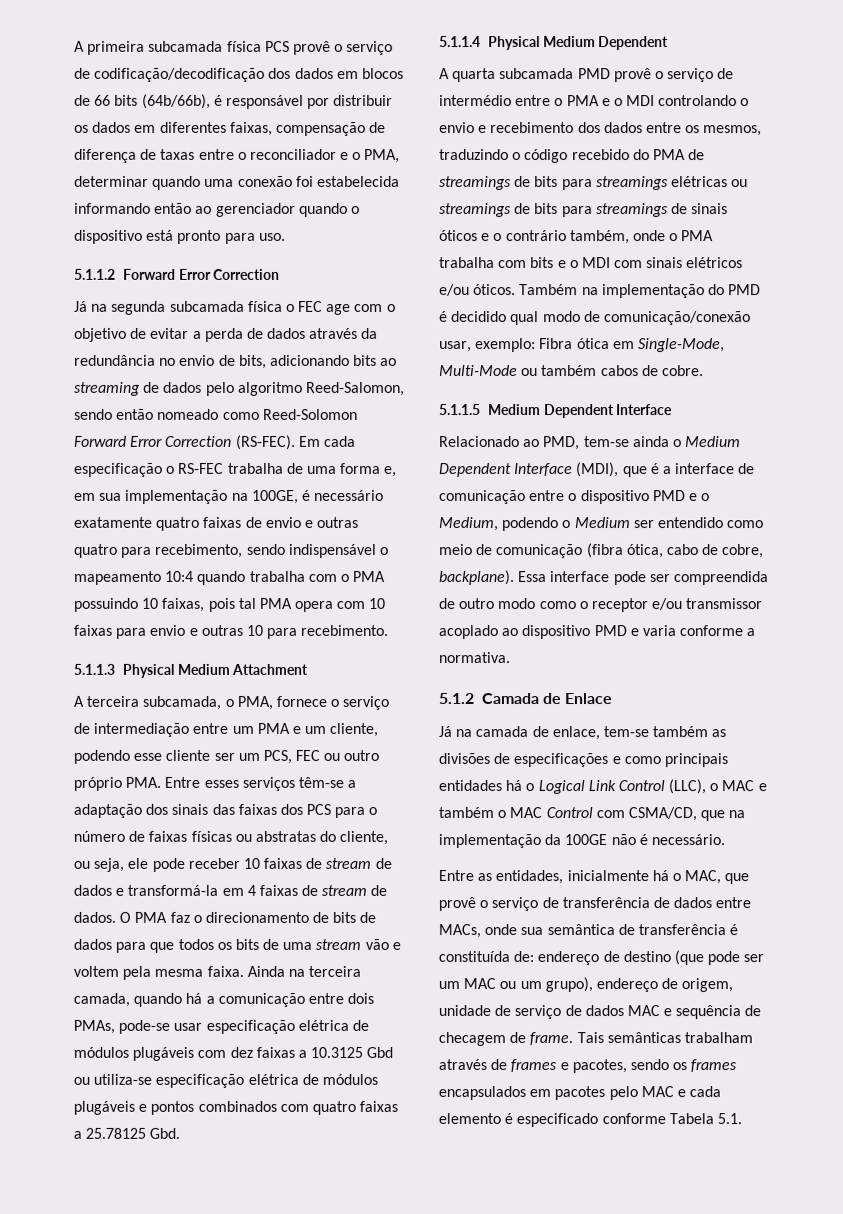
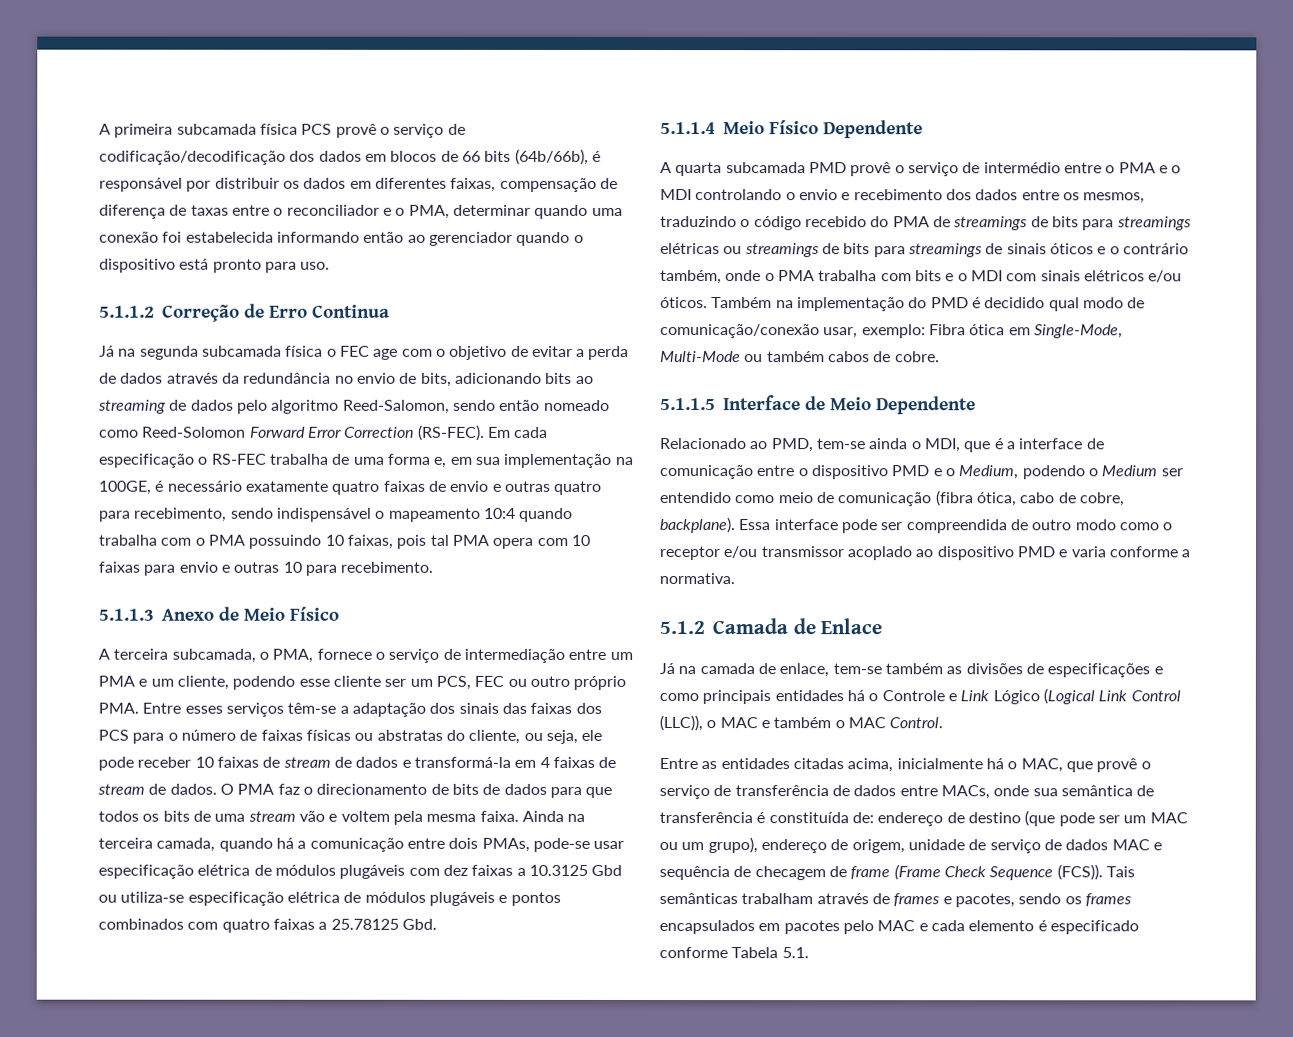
- 5.1.1.2 Forward Error Correction
+ 5.1.1.2 Correção de Erro Continua
- 5.1.1.3 Physical Medium Attachment
+ 5.1.1.3 Anexo de Meio Físico
- 5.1.1.4 Physical Medium Dependent
+ 5.1.1.4 Meio Físico Dependente
- 5.1.1.5 Medium Dependent Interface
+ 5.1.1.5 Interface de Meio Dependente
- Relacionado ao PMD, tem-se ainda o Medium Dependent Interface (MDI), que é a interface de comunicação entre o dispositivo PMD e o Medium, podendo o Medium ser entendido como meio de comunicação (fibra ótica, cabo de cobre, backplane).
+ Relacionado ao PMD, tem-se ainda o MDI, que é a interface de comunicação entre o dispositivo PMD e o Medium, podendo o Medium ser entendido como meio de comunicação (fibra ótica, cabo de cobre, backplane).
- Já na camada de enlace, tem-se também as divisões de especificações e como principais entidades há o Logical Link Control (LLC), o MAC e também o MAC Control com CSMA/CD, que na implementação da 100GE não é necessário.
+ Já na camada de enlace, tem-se também as divisões de especificações e como principais entidades há o Controle e Link Lógico (Logical Link Control (LLC)), o MAC e também o MAC Control.
- Entre as entidades, inicialmente há o MAC, que provê o serviço de transferência de dados entre MACs, onde sua semântica de transferência é constituída de: endereço de destino (que pode ser um MAC ou um grupo), endereço de origem, unidade de serviço de dados MAC e sequência de checagem de frame.
+ Entre as entidades citadas acima, inicialmente há o MAC, que provê o serviço de transferência de dados entre MACs, onde sua semântica de transferência é constituída de: endereço de destino (que pode ser um MAC ou um grupo), endereço de origem, unidade de serviço de dados MAC e sequência de checagem de frame (Frame Check Sequence (FCS)).

